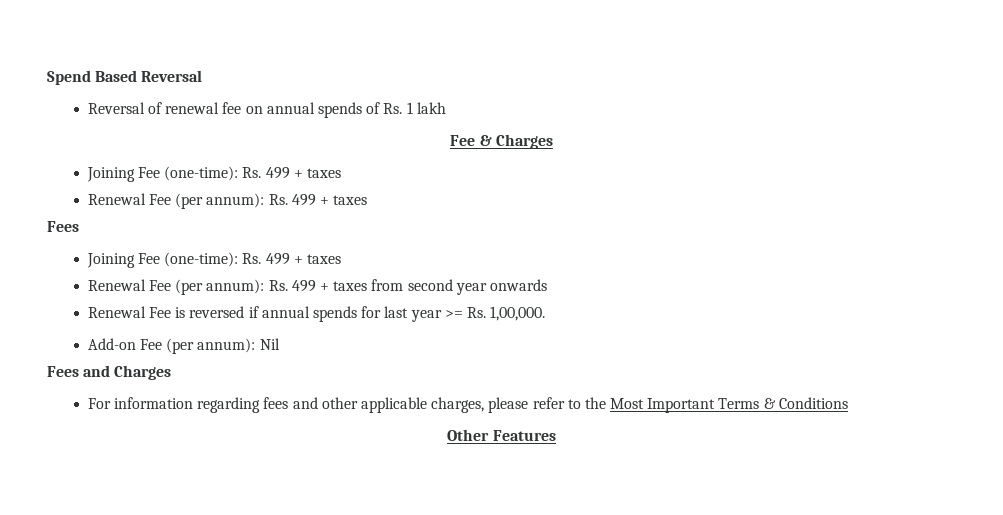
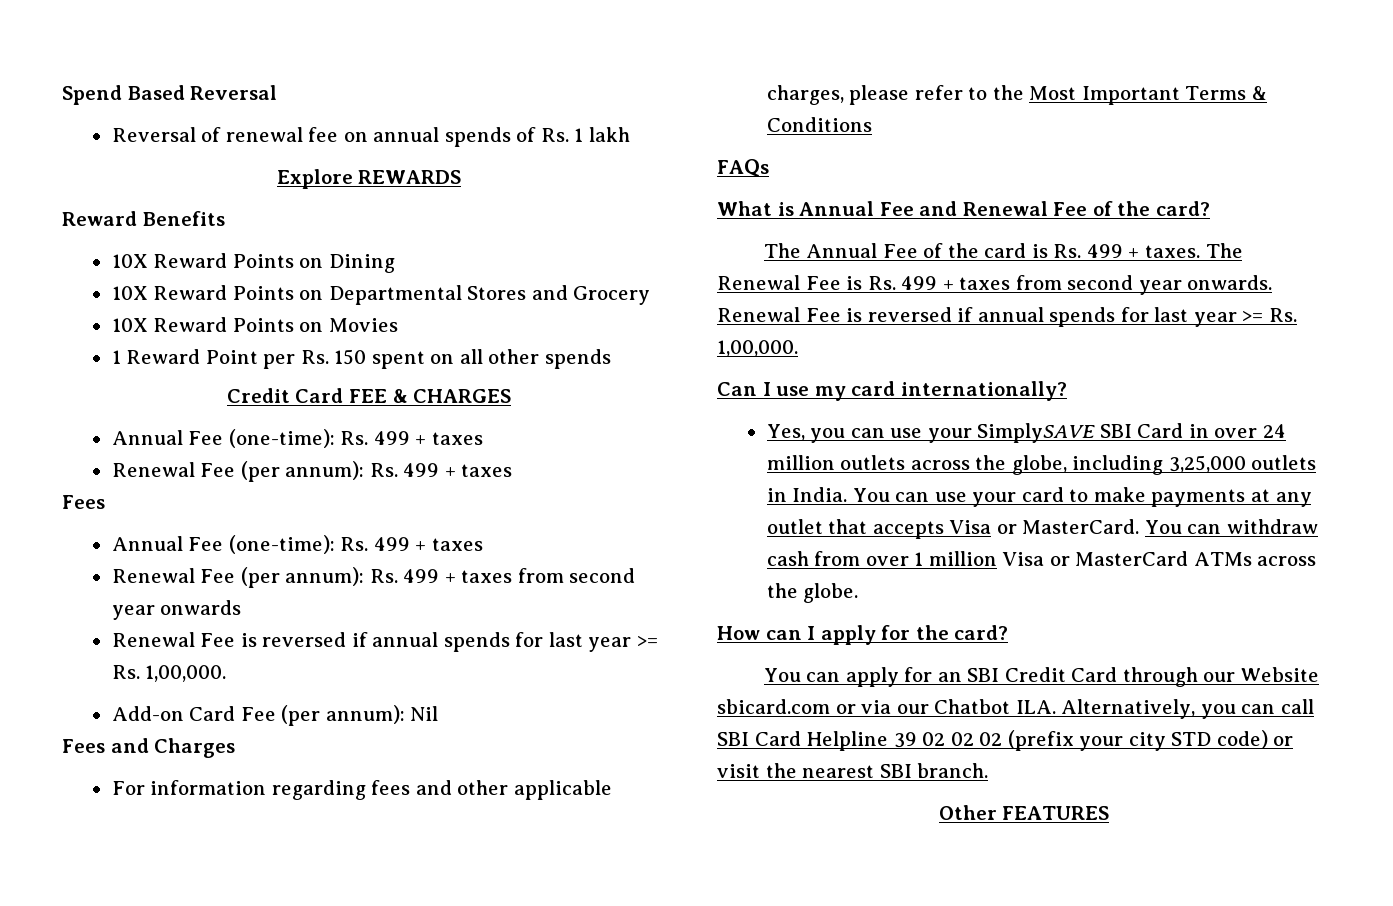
- Fee & Charges
- Joining Fee (one-time): Rs. 499 + taxes
+ Explore REWARDS
+ Reward Benefits
+ 10X Reward Points on Dining
+ 10X Reward Points on Departmental Stores and Grocery
+ 10X Reward Points on Movies
+ 1 Reward Point per Rs. 150 spent on all other spends
+ Credit Card FEE & CHARGES
+ Annual Fee (one-time): Rs. 499 + taxes
  Renewal Fee (per annum): Rs. 499 + taxes
  Fees
- Joining Fee (one-time): Rs. 499 + taxes
+ Annual Fee (one-time): Rs. 499 + taxes
- Add-on Fee (per annum): Nil
+ Add-on Card Fee (per annum): Nil
+ FAQs
+ What is Annual Fee and Renewal Fee of the card?
+ The Annual Fee of the card is Rs. 499 + taxes. The Renewal Fee is Rs. 499 + taxes from second year onwards. Renewal Fee is reversed if annual spends for last year >= Rs. 1,00,000.
+ Can I use my card internationally?
+ Yes, you can use your SimplySAVE SBI Card in over 24 million outlets across the globe, including 3,25,000 outlets in India. You can use your card to make payments at any outlet that accepts Visa or MasterCard. You can withdraw cash from over 1 million Visa or MasterCard ATMs across the globe.
+ How can I apply for the card?
+ You can apply for an SBI Credit Card through our Website sbicard.com or via our Chatbot ILA. Alternatively, you can call SBI Card Helpline 39 02 02 02 (prefix your city STD code) or visit the nearest SBI branch.
- Other Features
+ Other FEATURES

